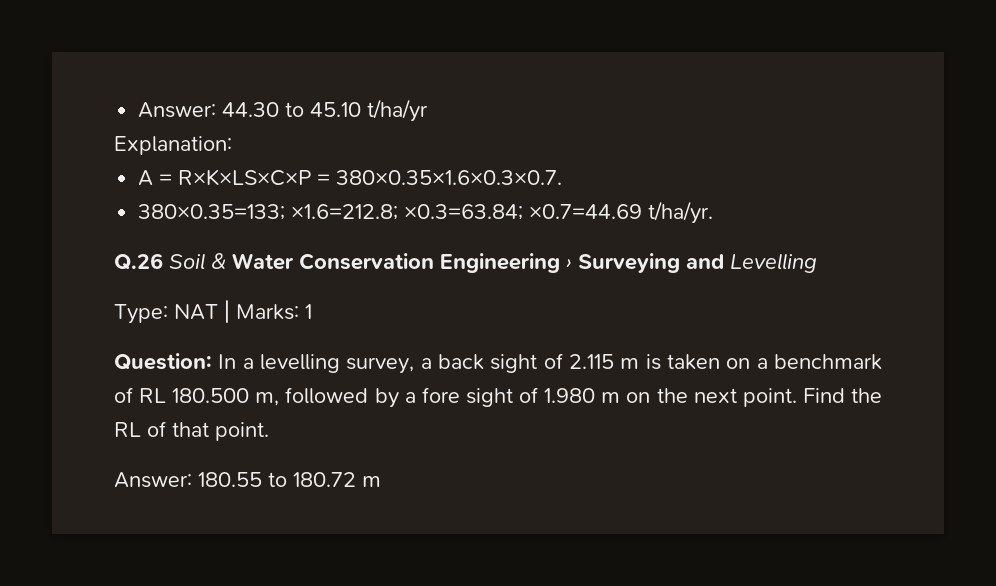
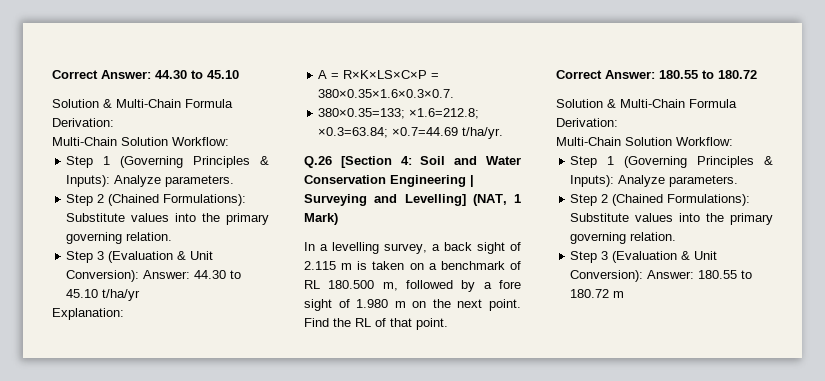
- Answer: 44.30 to 45.10 t/ha/yr
+ Correct Answer: 44.30 to 45.10
+ Solution & Multi-Chain Formula Derivation:
+ Multi-Chain Solution Workflow:
+ Step 1 (Governing Principles & Inputs): Analyze parameters.
+ Step 2 (Chained Formulations): Substitute values into the primary governing relation.
+ Step 3 (Evaluation & Unit Conversion): Answer: 44.30 to 45.10 t/ha/yr
- Q.26 Soil & Water Conservation Engineering › Surveying and Levelling
- Type: NAT | Marks: 1
- Question: In a levelling survey, a back sight of 2.115 m is taken on a benchmark of RL 180.500 m, followed by a fore sight of 1.980 m on the next point.
+ Q.26 [Section 4: Soil and Water Conservation Engineering | Surveying and Levelling] (NAT, 1 Mark)
+ In a levelling survey, a back sight of 2.115 m is taken on a benchmark of RL 180.500 m, followed by a fore sight of 1.980 m on the next point.
- Answer: 180.55 to 180.72 m
+ Correct Answer: 180.55 to 180.72
+ Solution & Multi-Chain Formula Derivation:
+ Multi-Chain Solution Workflow:
+ Step 1 (Governing Principles & Inputs): Analyze parameters.
+ Step 2 (Chained Formulations): Substitute values into the primary governing relation.
+ Step 3 (Evaluation & Unit Conversion): Answer: 180.55 to 180.72 m

